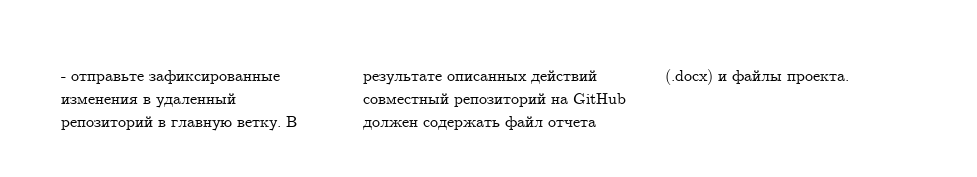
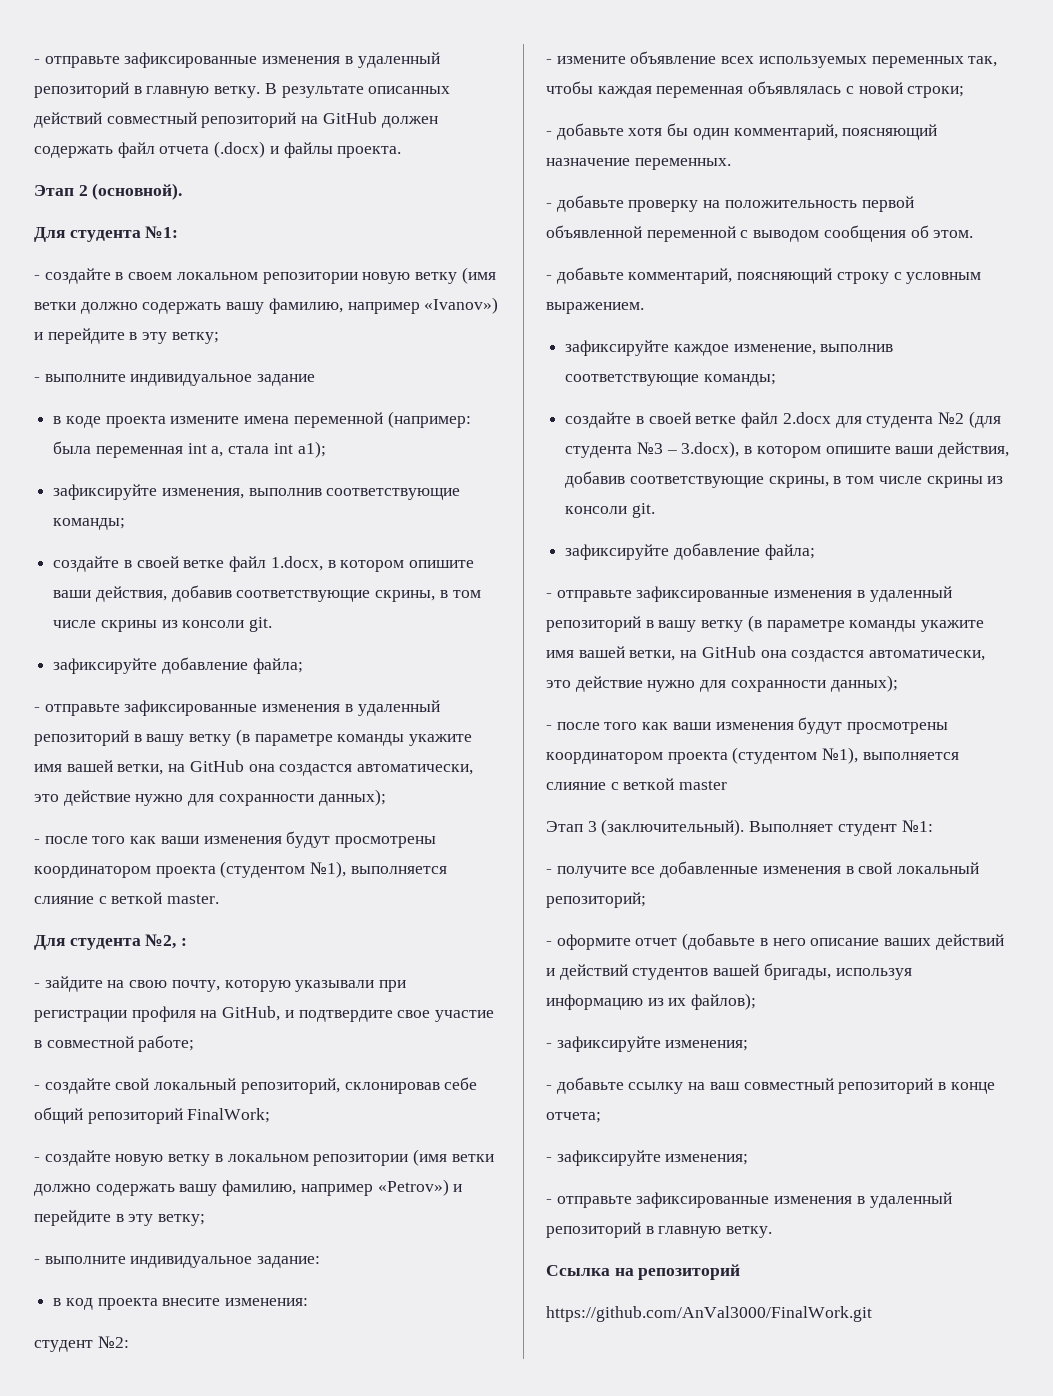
+ Этап 2 (основной).
+ Для студента №1:
+ - создайте в своем локальном репозитории новую ветку (имя ветки должно содержать вашу фамилию, например «Ivanov») и перейдите в эту ветку;
+ - выполните индивидуальное задание
+ в коде проекта измените имена переменной (например: была переменная int a, стала int a1);
+ зафиксируйте изменения, выполнив соответствующие команды;
+ создайте в своей ветке файл 1.docx, в котором опишите ваши действия, добавив соответствующие скрины, в том числе скрины из консоли git.
+ зафиксируйте добавление файла;
+ - отправьте зафиксированные изменения в удаленный репозиторий в вашу ветку (в параметре команды укажите имя вашей ветки, на GitHub она создастся автоматически, это действие нужно для сохранности данных);
+ - после того как ваши изменения будут просмотрены координатором проекта (студентом №1), выполняется слияние с веткой master.
+ Для студента №2, :
+ - зайдите на свою почту, которую указывали при регистрации профиля на GitHub, и подтвердите свое участие в совместной работе;
+ - создайте свой локальный репозиторий, склонировав себе общий репозиторий FinalWork;
+ - создайте новую ветку в локальном репозитории (имя ветки должно содержать вашу фамилию, например «Petrov») и перейдите в эту ветку;
+ - выполните индивидуальное задание:
+ в код проекта внесите изменения:
+ студент №2:
+ - измените объявление всех используемых переменных так, чтобы каждая переменная объявлялась с новой строки;
+ - добавьте хотя бы один комментарий, поясняющий назначение переменных.
+ - добавьте проверку на положительность первой объявленной переменной с выводом сообщения об этом.
+ - добавьте комментарий, поясняющий строку с условным выражением.
+ зафиксируйте каждое изменение, выполнив соответствующие команды;
+ создайте в своей ветке файл 2.docx для студента №2 (для студента №3 – 3.docx), в котором опишите ваши действия, добавив соответствующие скрины, в том числе скрины из консоли git.
+ зафиксируйте добавление файла;
+ - отправьте зафиксированные изменения в удаленный репозиторий в вашу ветку (в параметре команды укажите имя вашей ветки, на GitHub она создастся автоматически, это действие нужно для сохранности данных);
+ - после того как ваши изменения будут просмотрены координатором проекта (студентом №1), выполняется слияние с веткой master
+ Этап 3 (заключительный). Выполняет студент №1:
+ - получите все добавленные изменения в свой локальный репозиторий;
+ - оформите отчет (добавьте в него описание ваших действий и действий студентов вашей бригады, используя информацию из их файлов);
+ - зафиксируйте изменения;
+ - добавьте ссылку на ваш совместный репозиторий в конце отчета;
+ - зафиксируйте изменения;
+ - отправьте зафиксированные изменения в удаленный репозиторий в главную ветку.
+ Ссылка на репозиторий
+ https://github.com/AnVal3000/FinalWork.git

